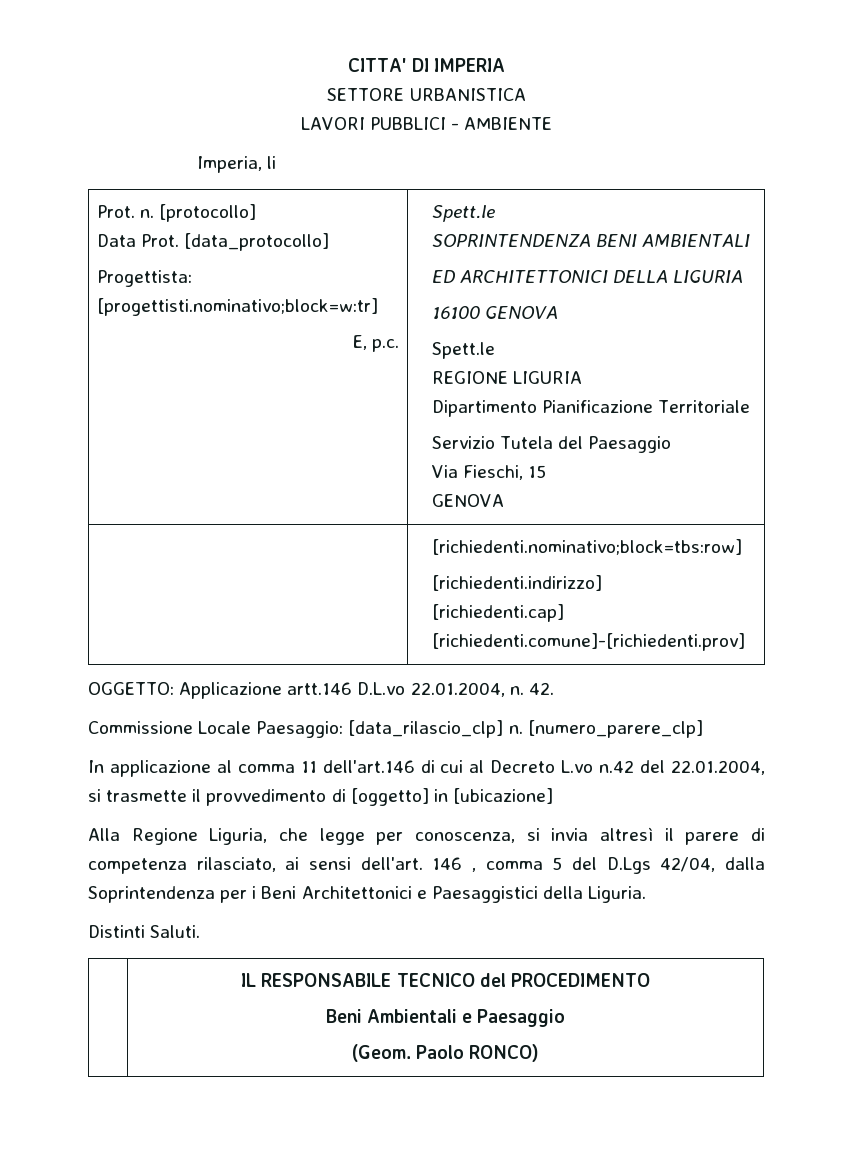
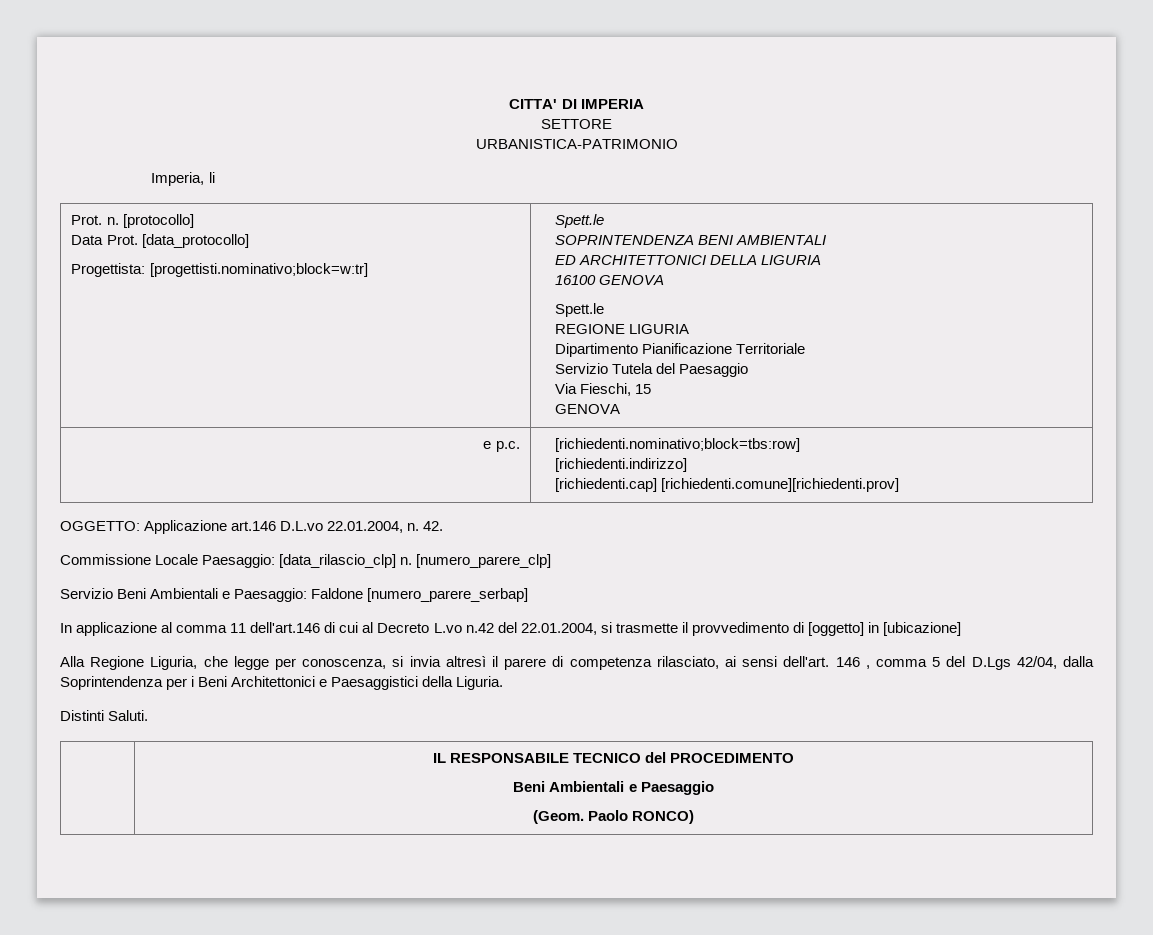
- SETTORE URBANISTICA
- LAVORI PUBBLICI - AMBIENTE
+ SETTORE
+ URBANISTICA-PATRIMONIO
  Prot. n. [protocollo]
  Data Prot. [data_protocollo]
- Progettista: [progettisti.nominativo;block=w:tr]
- E, p.c. | Spett.le
+ Progettista: [progettisti.nominativo;block=w:tr] | Spett.le
- | [richiedenti.nominativo;block=tbs:row]
+ e p.c. | [richiedenti.nominativo;block=tbs:row]
  [richiedenti.indirizzo]
- [richiedenti.cap] [richiedenti.comune]-[richiedenti.prov]
+ [richiedenti.cap] [richiedenti.comune][richiedenti.prov]
- OGGETTO: Applicazione artt.146 D.L.vo 22.01.2004, n.
+ OGGETTO: Applicazione art.146 D.L.vo 22.01.2004, n.
+ Servizio Beni Ambientali e Paesaggio: Faldone [numero_parere_serbap]

